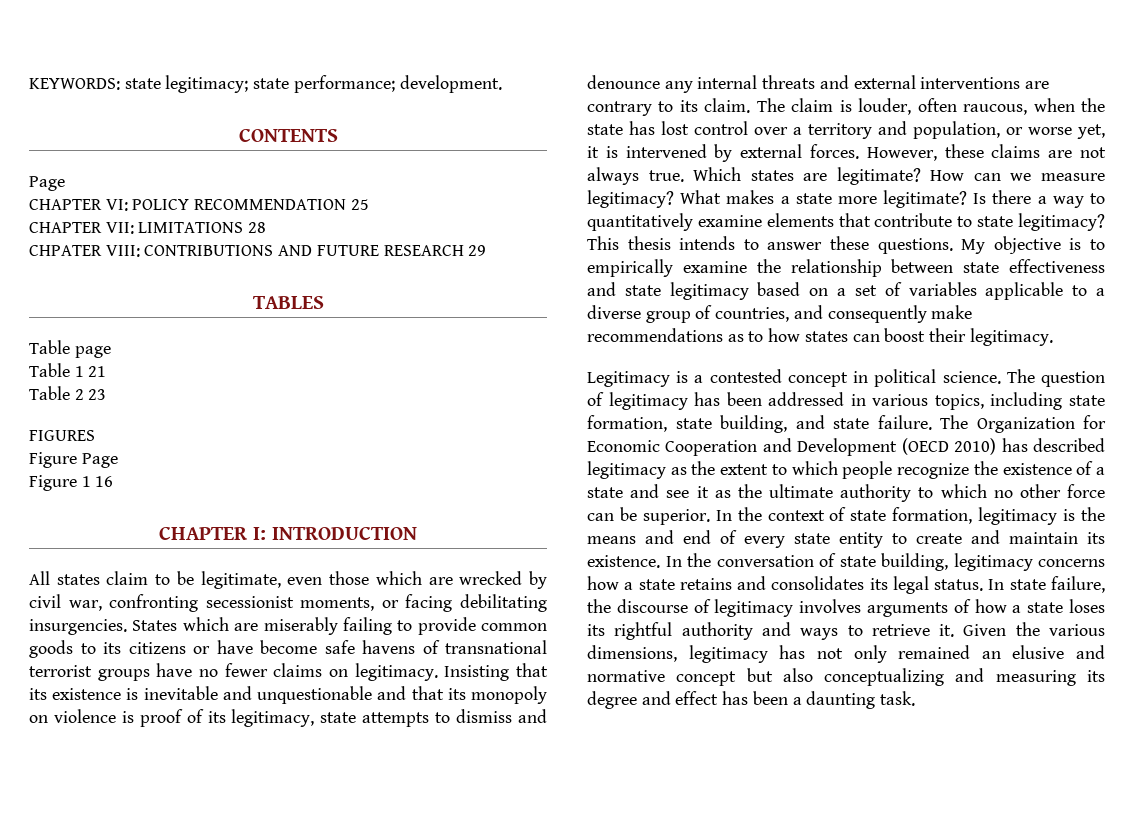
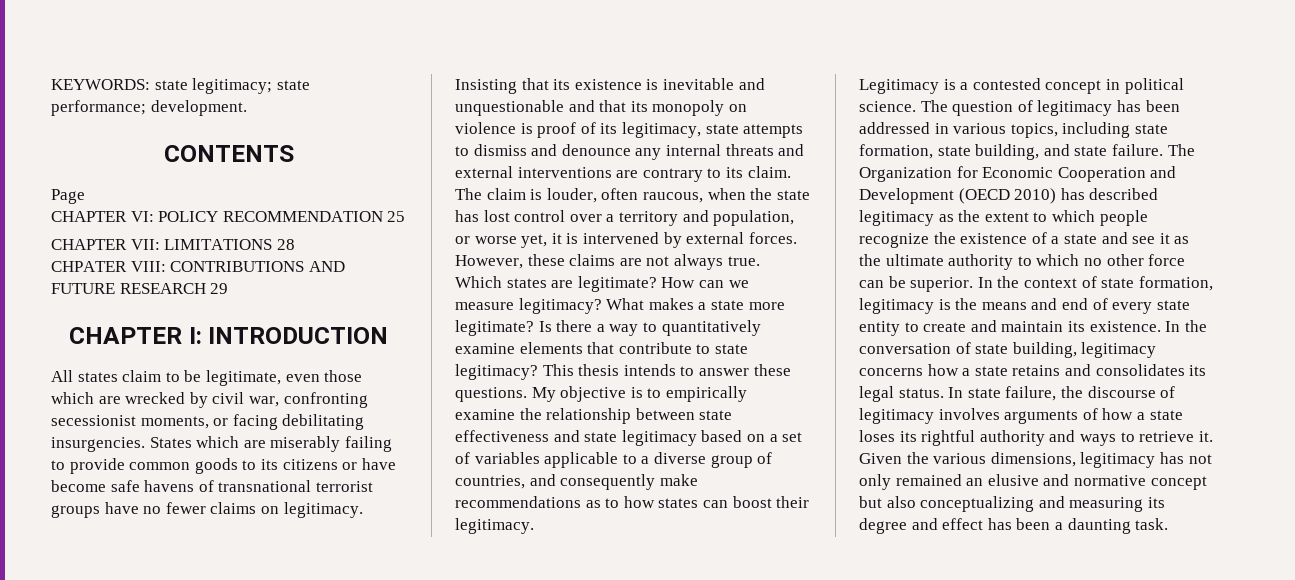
- TABLES
- Table page
- Table 1 21
- Table 2 23
- FIGURES
- Figure Page
- Figure 1 16

